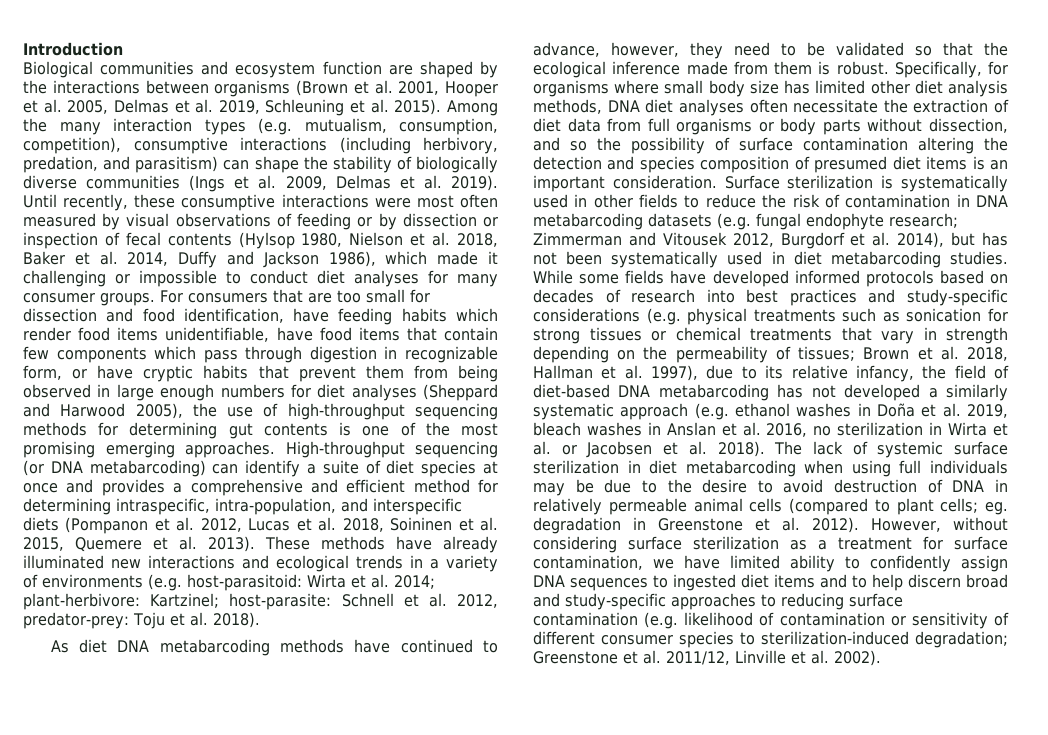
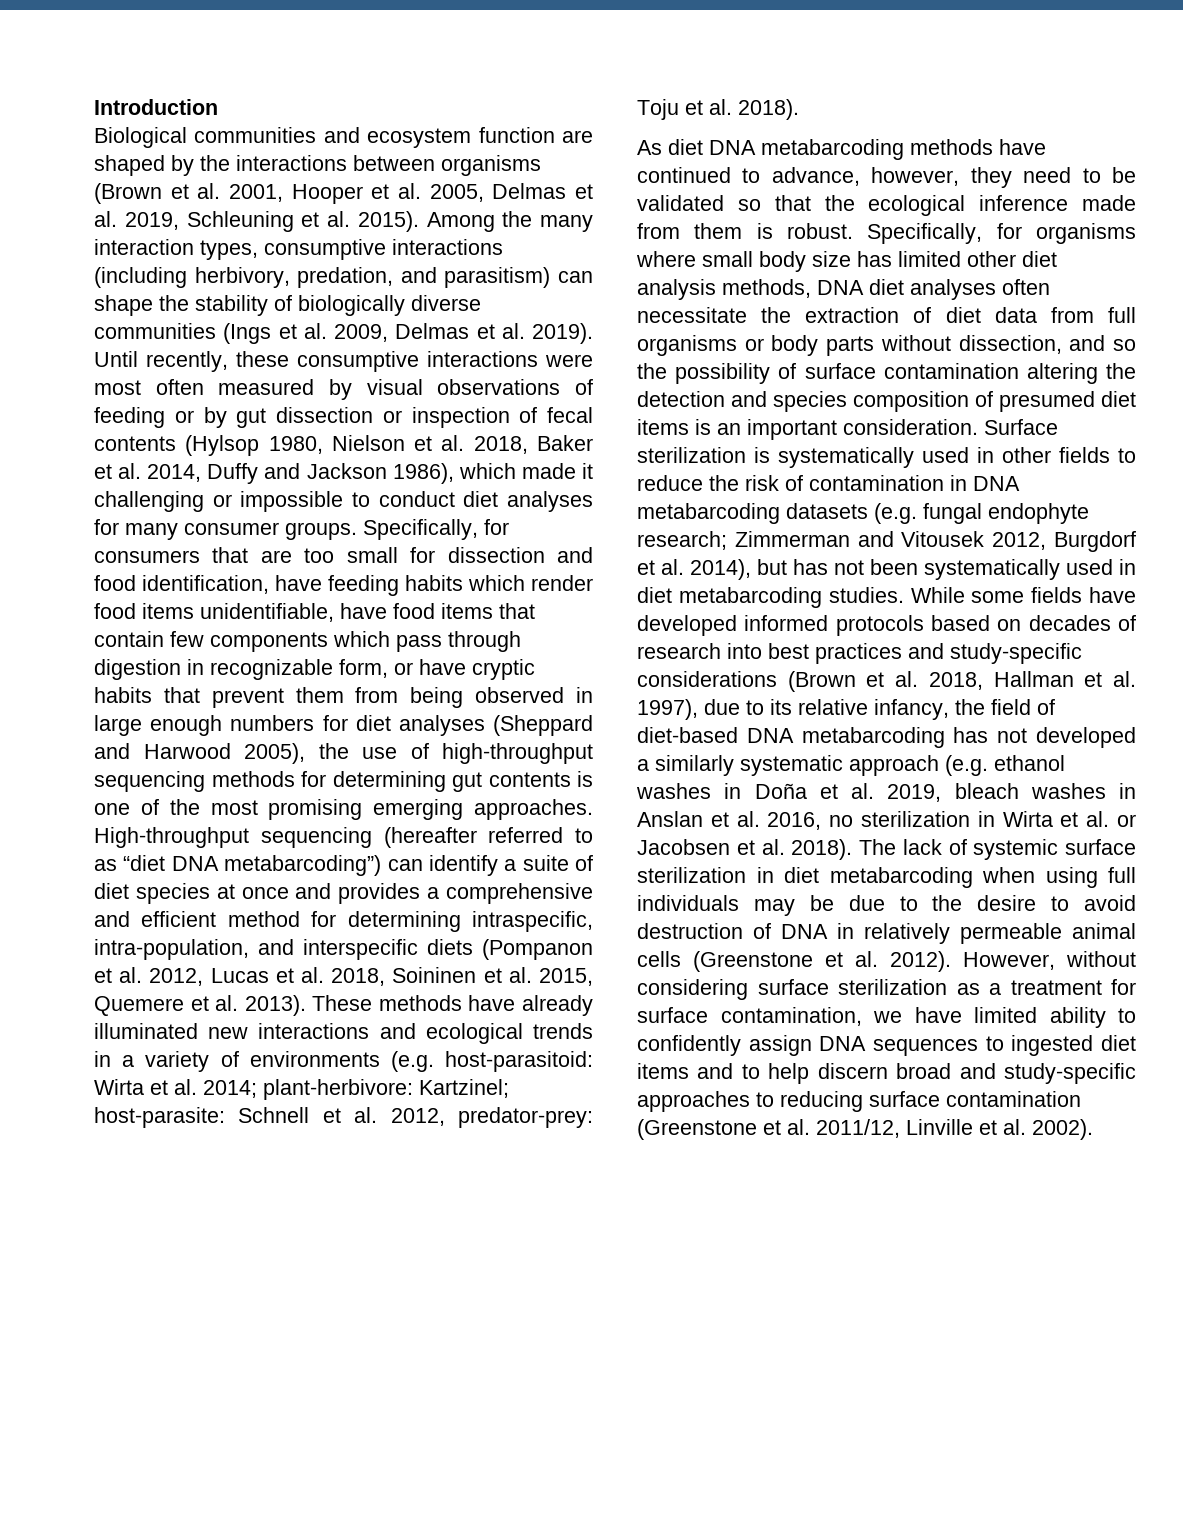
- Among the many interaction types (e.g. mutualism, consumption, competition), consumptive interactions (including herbivory, predation, and parasitism) can shape the stability of biologically diverse communities (Ings et al. 2009, Delmas et al. 2019).
+ Among the many interaction types, consumptive interactions (including herbivory, predation, and parasitism) can shape the stability of biologically diverse communities (Ings et al. 2009, Delmas et al. 2019).
- Until recently, these consumptive interactions were most often measured by visual observations of feeding or by dissection or inspection of fecal contents (Hylsop 1980, Nielson et al. 2018, Baker et al. 2014, Duffy and Jackson 1986), which made it challenging or impossible to conduct diet analyses for many consumer groups.
+ Until recently, these consumptive interactions were most often measured by visual observations of feeding or by gut dissection or inspection of fecal contents (Hylsop 1980, Nielson et al. 2018, Baker et al. 2014, Duffy and Jackson 1986), which made it challenging or impossible to conduct diet analyses for many consumer groups.
- For consumers that are too small for dissection and food identification, have feeding habits which render food items unidentifiable, have food items that contain few components which pass through digestion in recognizable form, or have cryptic habits that prevent them from being observed in large enough numbers for diet analyses (Sheppard and Harwood 2005), the use of high-throughput sequencing methods for determining gut contents is one of the most promising emerging approaches.
+ Specifically, for consumers that are too small for dissection and food identification, have feeding habits which render food items unidentifiable, have food items that contain few components which pass through digestion in recognizable form, or have cryptic habits that prevent them from being observed in large enough numbers for diet analyses (Sheppard and Harwood 2005), the use of high-throughput sequencing methods for determining gut contents is one of the most promising emerging approaches.
- High-throughput sequencing (or DNA metabarcoding) can identify a suite of diet species at once and provides a comprehensive and efficient method for determining intraspecific, intra-population, and interspecific diets (Pompanon et al. 2012, Lucas et al. 2018, Soininen et al. 2015, Quemere et al. 2013).
+ High-throughput sequencing (hereafter referred to as “diet DNA metabarcoding”) can identify a suite of diet species at once and provides a comprehensive and efficient method for determining intraspecific, intra-population, and interspecific diets (Pompanon et al. 2012, Lucas et al. 2018, Soininen et al. 2015, Quemere et al. 2013).
- While some fields have developed informed protocols based on decades of research into best practices and study-specific considerations (e.g. physical treatments such as sonication for strong tissues or chemical treatments that vary in strength depending on the permeability of tissues; Brown et al. 2018, Hallman et al. 1997), due to its relative infancy, the field of diet-based DNA metabarcoding has not developed a similarly systematic approach (e.g. ethanol washes in Doña et al. 2019, bleach washes in Anslan et al. 2016, no sterilization in Wirta et al. or Jacobsen et al. 2018).
+ While some fields have developed informed protocols based on decades of research into best practices and study-specific considerations (Brown et al. 2018, Hallman et al. 1997), due to its relative infancy, the field of diet-based DNA metabarcoding has not developed a similarly systematic approach (e.g. ethanol washes in Doña et al. 2019, bleach washes in Anslan et al. 2016, no sterilization in Wirta et al. or Jacobsen et al. 2018).
- The lack of systemic surface sterilization in diet metabarcoding when using full individuals may be due to the desire to avoid destruction of DNA in relatively permeable animal cells (compared to plant cells; eg. degradation in Greenstone et al. 2012).
+ The lack of systemic surface sterilization in diet metabarcoding when using full individuals may be due to the desire to avoid destruction of DNA in relatively permeable animal cells (Greenstone et al. 2012).
- However, without considering surface sterilization as a treatment for surface contamination, we have limited ability to confidently assign DNA sequences to ingested diet items and to help discern broad and study-specific approaches to reducing surface contamination (e.g. likelihood of contamination or sensitivity of different consumer species to sterilization-induced degradation; Greenstone et al. 2011/12, Linville et al. 2002).
+ However, without considering surface sterilization as a treatment for surface contamination, we have limited ability to confidently assign DNA sequences to ingested diet items and to help discern broad and study-specific approaches to reducing surface contamination (Greenstone et al. 2011/12, Linville et al. 2002).

